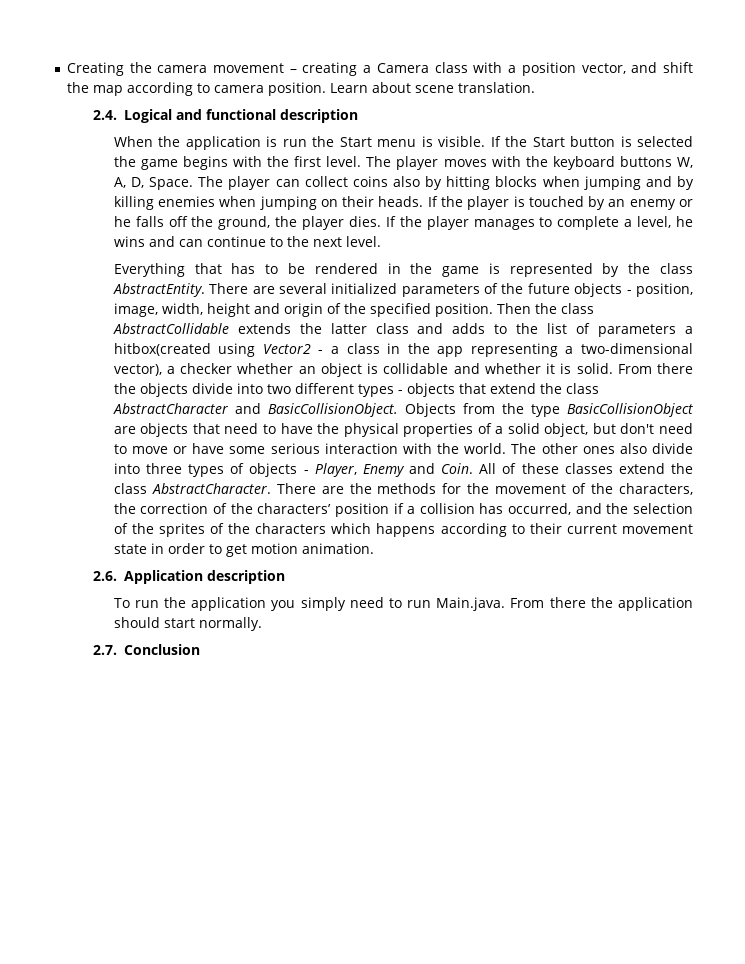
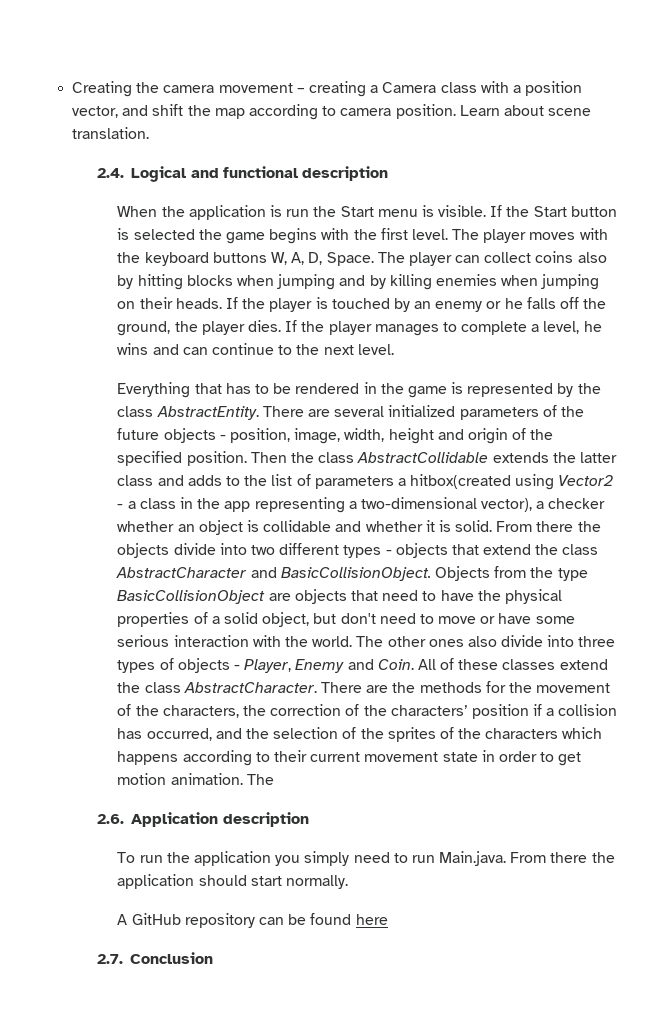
- There are the methods for the movement of the characters, the correction of the characters’ position if a collision has occurred, and the selection of the sprites of the characters which happens according to their current movement state in order to get motion animation.
+ There are the methods for the movement of the characters, the correction of the characters’ position if a collision has occurred, and the selection of the sprites of the characters which happens according to their current movement state in order to get motion animation. The
+ A GitHub repository can be found here

